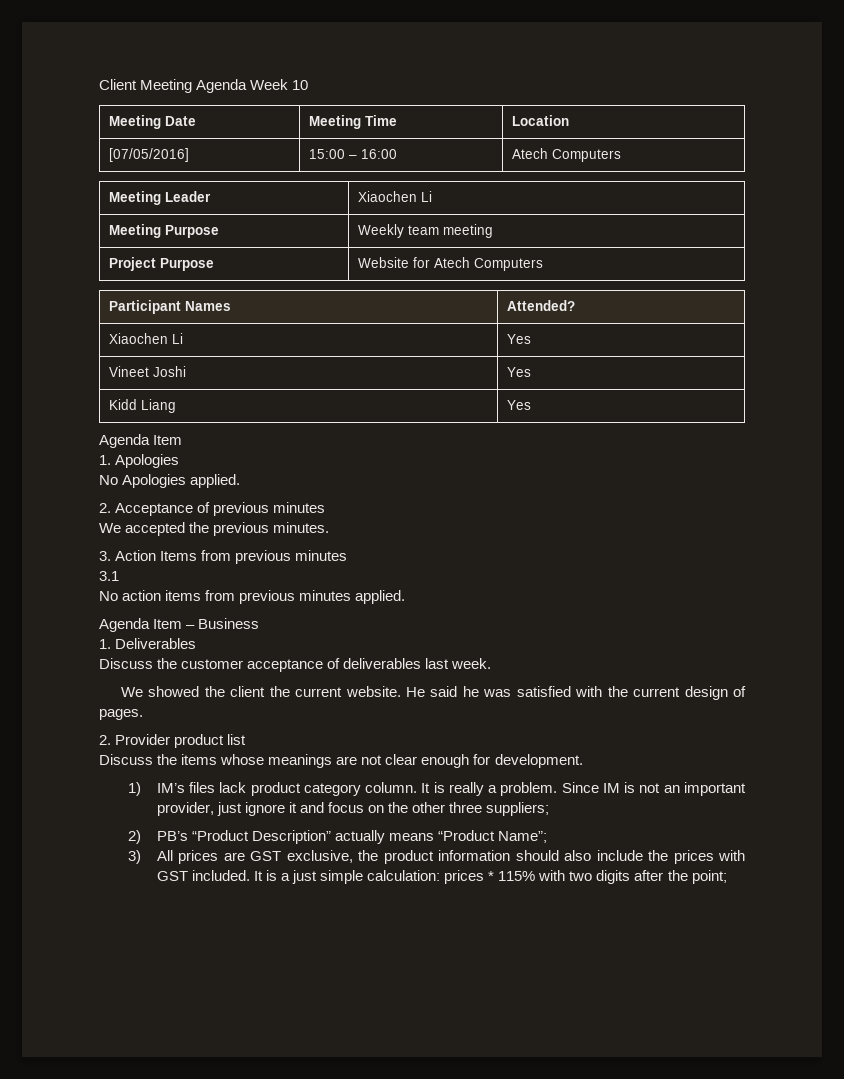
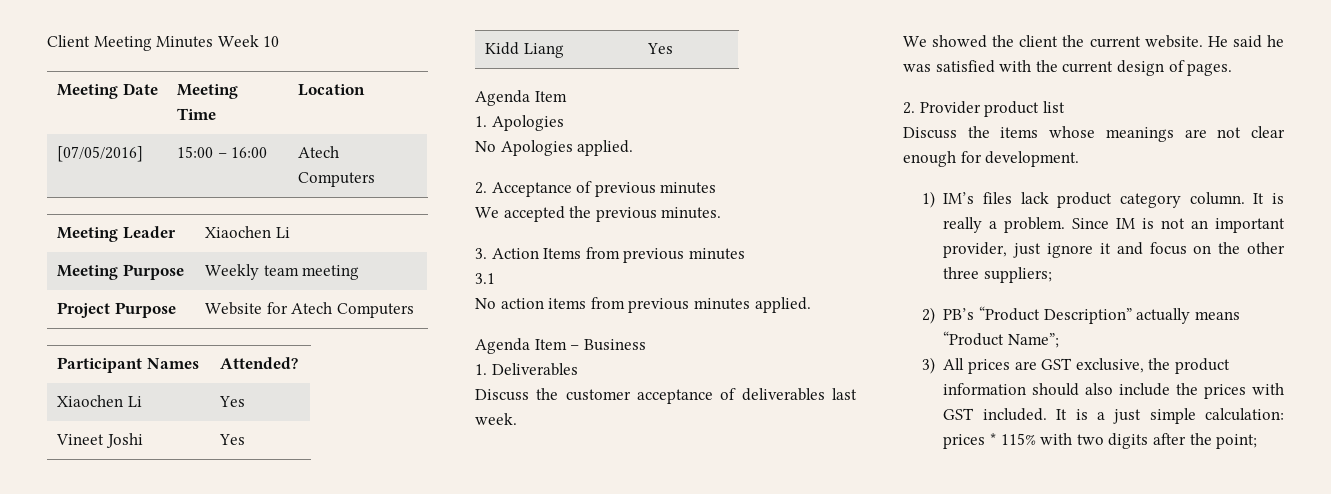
- Client Meeting Agenda Week 10
+ Client Meeting Minutes Week 10

